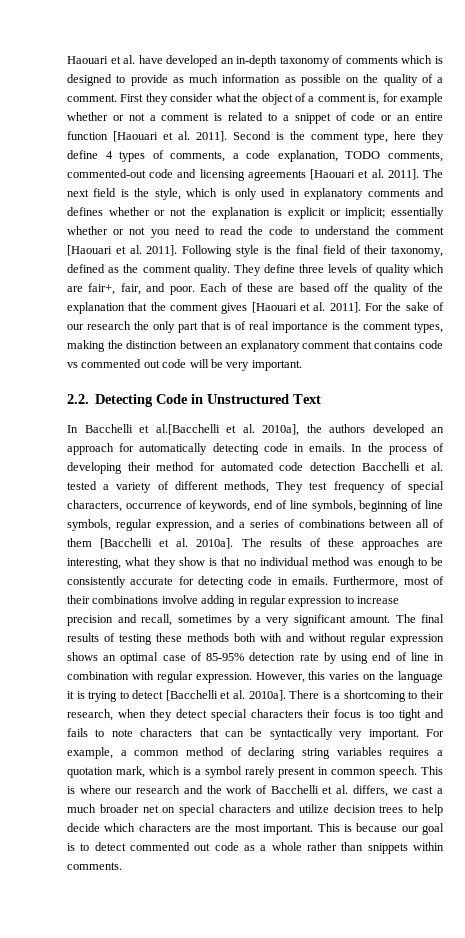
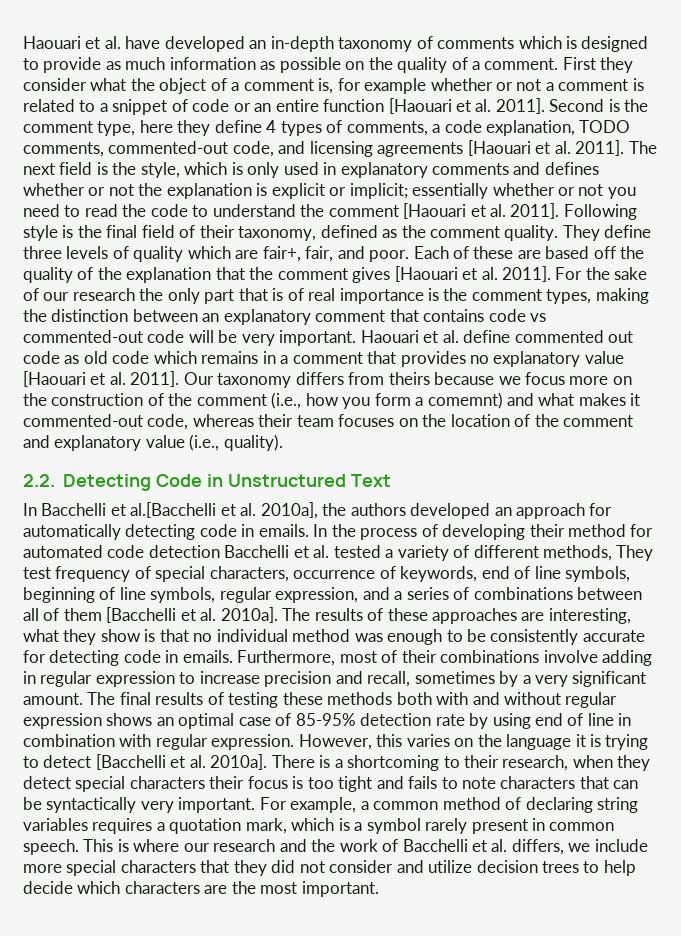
- Second is the comment type, here they define 4 types of comments, a code explanation, TODO comments, commented-out code and licensing agreements [Haouari et al. 2011].
+ Second is the comment type, here they define 4 types of comments, a code explanation, TODO comments, commented-out code, and licensing agreements [Haouari et al. 2011].
- For the sake of our research the only part that is of real importance is the comment types, making the distinction between an explanatory comment that contains code vs commented out code will be very important.
+ For the sake of our research the only part that is of real importance is the comment types, making the distinction between an explanatory comment that contains code vs commented-out code will be very important. Haouari et al. define commented out code as old code which remains in a comment that provides no explanatory value [Haouari et al. 2011]. Our taxonomy differs from theirs because we focus more on the construction of the comment (i.e., how you form a comemnt) and what makes it commented-out code, whereas their team focuses on the location of the comment and explanatory value (i.e., quality).
- This is where our research and the work of Bacchelli et al. differs, we cast a much broader net on special characters and utilize decision trees to help decide which characters are the most important. This is because our goal is to detect commented out code as a whole rather than snippets within comments.
+ This is where our research and the work of Bacchelli et al. differs, we include more special characters that they did not consider and utilize decision trees to help decide which characters are the most important.

